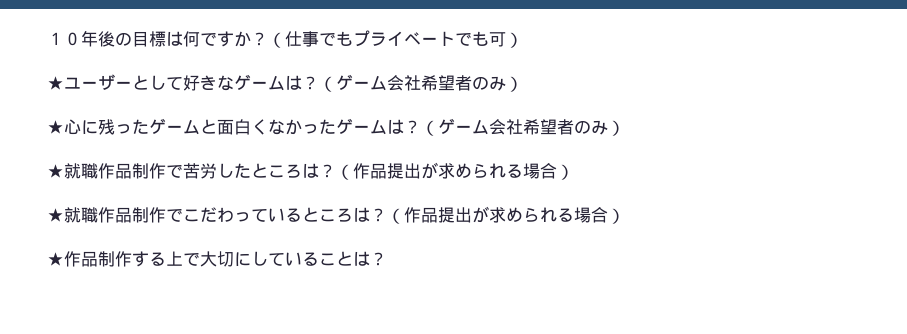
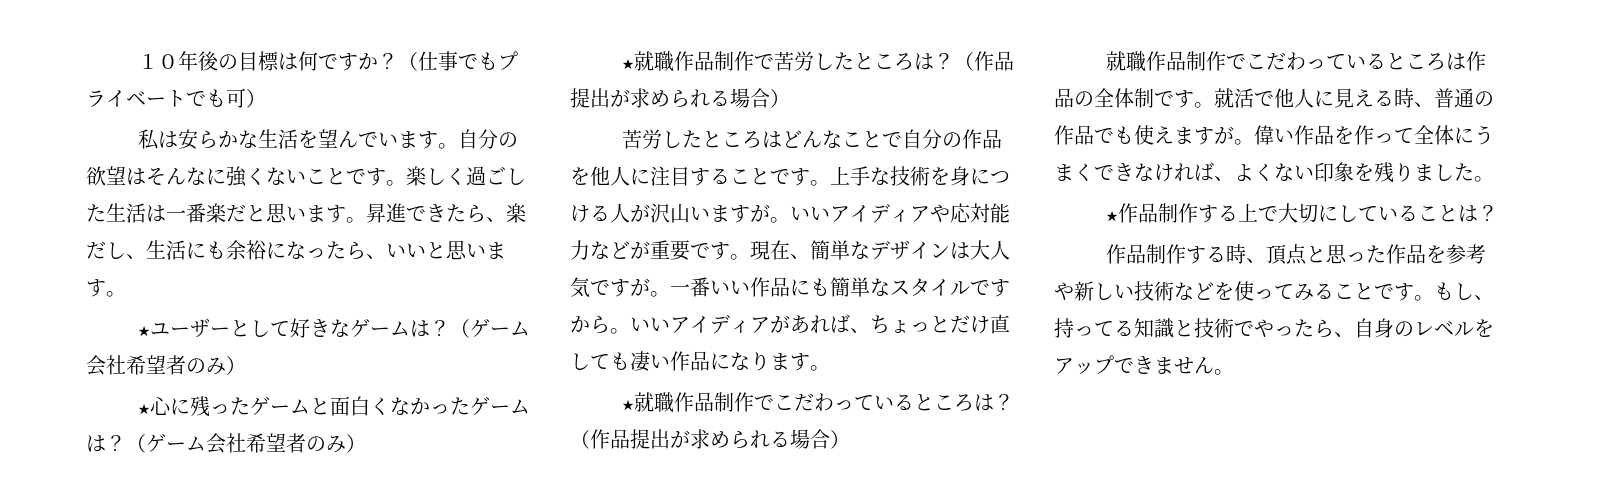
+ 私は安らかな生活を望んでいます。自分の欲望はそんなに強くないことです。楽しく過ごした生活は一番楽だと思います。昇進できたら、楽だし、生活にも余裕になったら、いいと思います。
+ 苦労したところはどんなことで自分の作品を他人に注目することです。上手な技術を身につける人が沢山いますが。いいアイディアや応対能力などが重要です。現在、簡単なデザインは大人気ですが。一番いい作品にも簡単なスタイルですから。いいアイディアがあれば、ちょっとだけ直しても凄い作品になります。
+ 就職作品制作でこだわっているところは作品の全体制です。就活で他人に見える時、普通の作品でも使えますが。偉い作品を作って全体にうまくできなければ、よくない印象を残りました。
+ 作品制作する時、頂点と思った作品を参考や新しい技術などを使ってみることです。もし、持ってる知識と技術でやったら、自身のレベルをアップできません。

